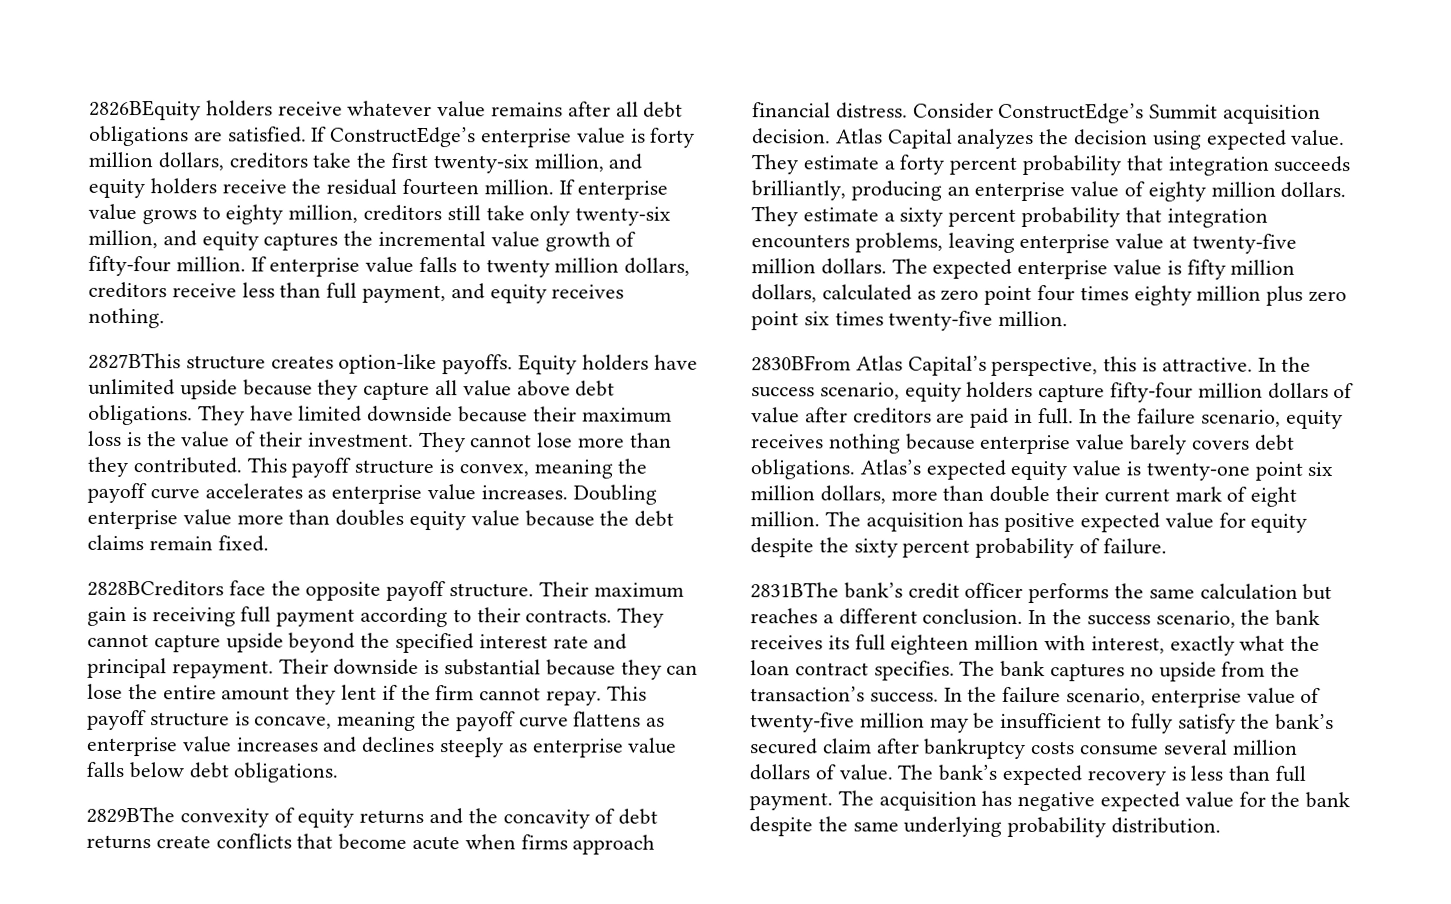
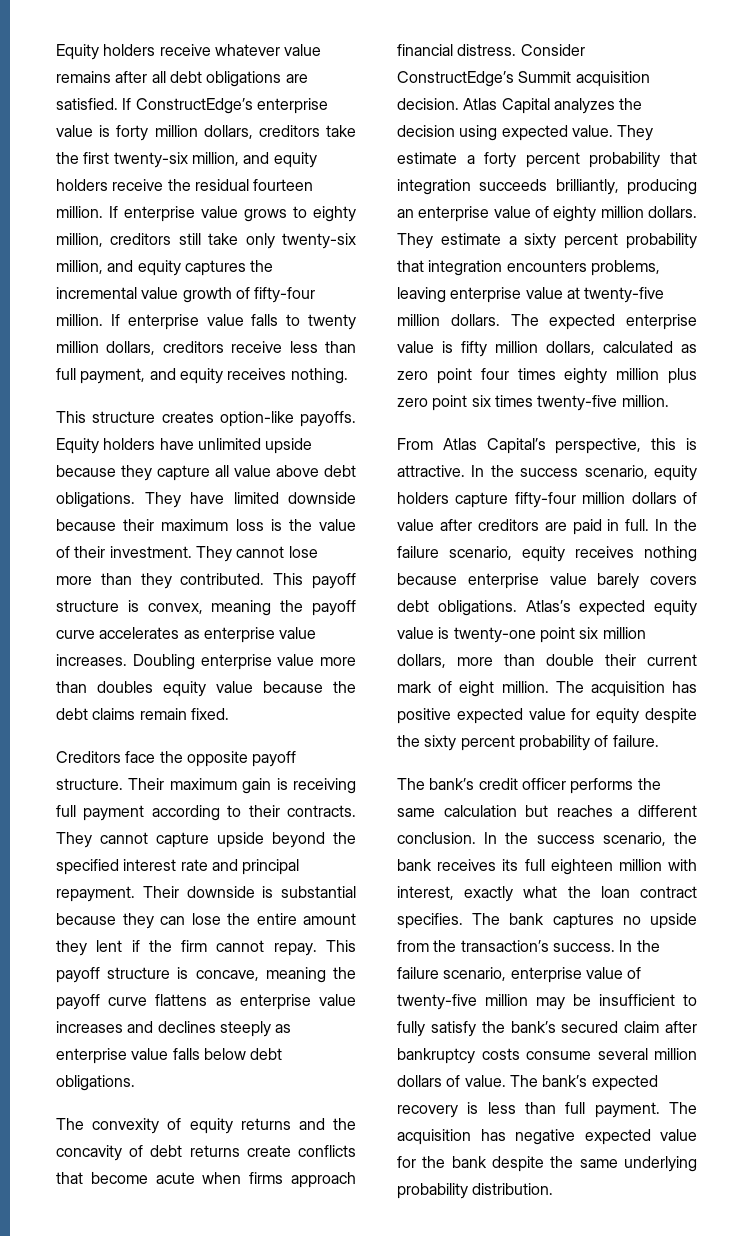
- 2826BEquity holders receive whatever value remains after all debt obligations are satisfied.
+ Equity holders receive whatever value remains after all debt obligations are satisfied.
- 2827BThis structure creates option-like payoffs.
+ This structure creates option-like payoffs.
- 2828BCreditors face the opposite payoff structure.
+ Creditors face the opposite payoff structure.
- 2829BThe convexity of equity returns and the concavity of debt returns create conflicts that become acute when firms approach financial distress.
+ The convexity of equity returns and the concavity of debt returns create conflicts that become acute when firms approach financial distress.
- 2830BFrom Atlas Capital’s perspective, this is attractive.
+ From Atlas Capital’s perspective, this is attractive.
- 2831BThe bank’s credit officer performs the same calculation but reaches a different conclusion.
+ The bank’s credit officer performs the same calculation but reaches a different conclusion.

